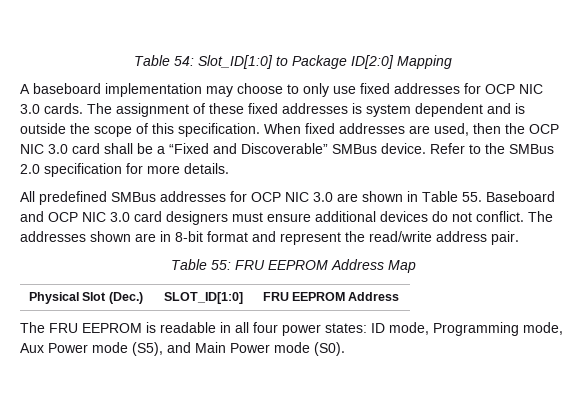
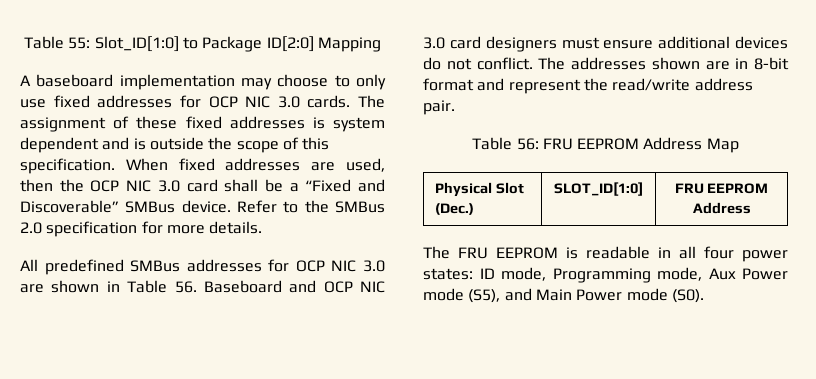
- Table 54: Slot_ID[1:0] to Package ID[2:0] Mapping
+ Table 55: Slot_ID[1:0] to Package ID[2:0] Mapping
- All predefined SMBus addresses for OCP NIC 3.0 are shown in Table 55. Baseboard and OCP NIC 3.0 card designers must ensure additional devices do not conflict.
+ All predefined SMBus addresses for OCP NIC 3.0 are shown in Table 56. Baseboard and OCP NIC 3.0 card designers must ensure additional devices do not conflict.
- Table 55: FRU EEPROM Address Map
+ Table 56: FRU EEPROM Address Map

